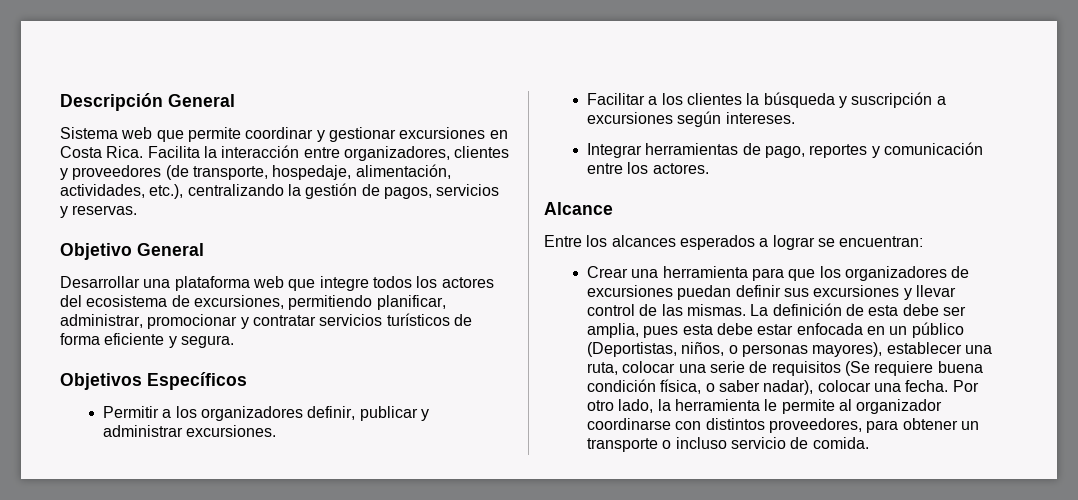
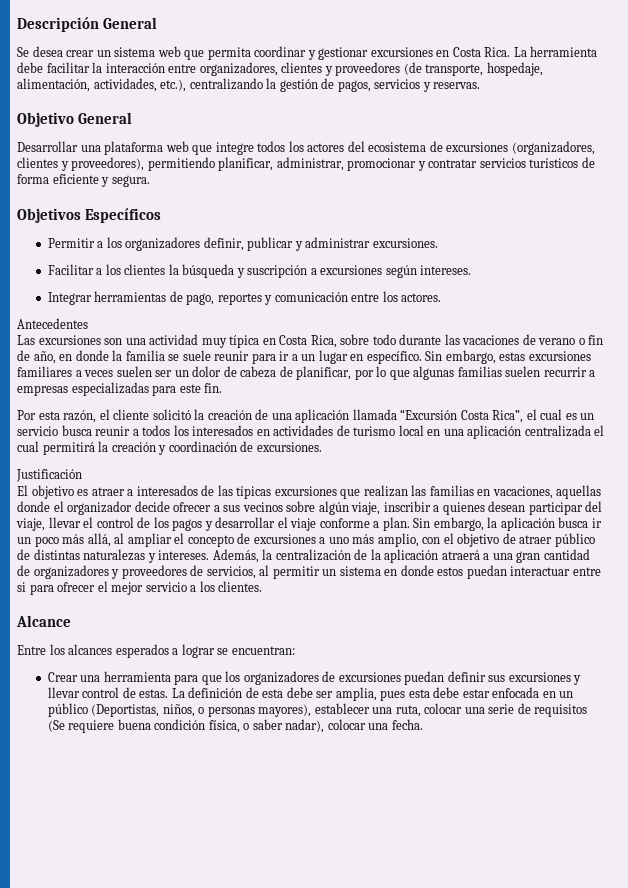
- Sistema web que permite coordinar y gestionar excursiones en Costa Rica.
+ Se desea crear un sistema web que permita coordinar y gestionar excursiones en Costa Rica.
- Facilita la interacción entre organizadores, clientes y proveedores (de transporte, hospedaje, alimentación, actividades, etc.), centralizando la gestión de pagos, servicios y reservas.
+ La herramienta debe facilitar la interacción entre organizadores, clientes y proveedores (de transporte, hospedaje, alimentación, actividades, etc.), centralizando la gestión de pagos, servicios y reservas.
- Desarrollar una plataforma web que integre todos los actores del ecosistema de excursiones, permitiendo planificar, administrar, promocionar y contratar servicios turísticos de forma eficiente y segura.
+ Desarrollar una plataforma web que integre todos los actores del ecosistema de excursiones (organizadores, clientes y proveedores), permitiendo planificar, administrar, promocionar y contratar servicios turísticos de forma eficiente y segura.
+ Antecedentes
+ Las excursiones son una actividad muy típica en Costa Rica, sobre todo durante las vacaciones de verano o fin de año, en donde la familia se suele reunir para ir a un lugar en específico. Sin embargo, estas excursiones familiares a veces suelen ser un dolor de cabeza de planificar, por lo que algunas familias suelen recurrir a empresas especializadas para este fin.
+ Por esta razón, el cliente solicitó la creación de una aplicación llamada “Excursión Costa Rica”, el cual es un servicio busca reunir a todos los interesados en actividades de turismo local en una aplicación centralizada el cual permitirá la creación y coordinación de excursiones.
+ Justificación
+ El objetivo es atraer a interesados de las típicas excursiones que realizan las familias en vacaciones, aquellas donde el organizador decide ofrecer a sus vecinos sobre algún viaje, inscribir a quienes desean participar del viaje, llevar el control de los pagos y desarrollar el viaje conforme a plan. Sin embargo, la aplicación busca ir un poco más allá, al ampliar el concepto de excursiones a uno más amplio, con el objetivo de atraer público de distintas naturalezas y intereses. Además, la centralización de la aplicación atraerá a una gran cantidad de organizadores y proveedores de servicios, al permitir un sistema en donde estos puedan interactuar entre si para ofrecer el mejor servicio a los clientes.
- Crear una herramienta para que los organizadores de excursiones puedan definir sus excursiones y llevar control de las mismas.
+ Crear una herramienta para que los organizadores de excursiones puedan definir sus excursiones y llevar control de estas.
- Por otro lado, la herramienta le permite al organizador coordinarse con distintos proveedores, para obtener un transporte o incluso servicio de comida.

